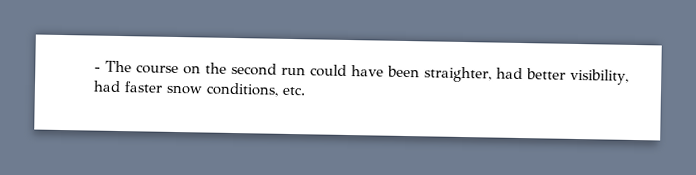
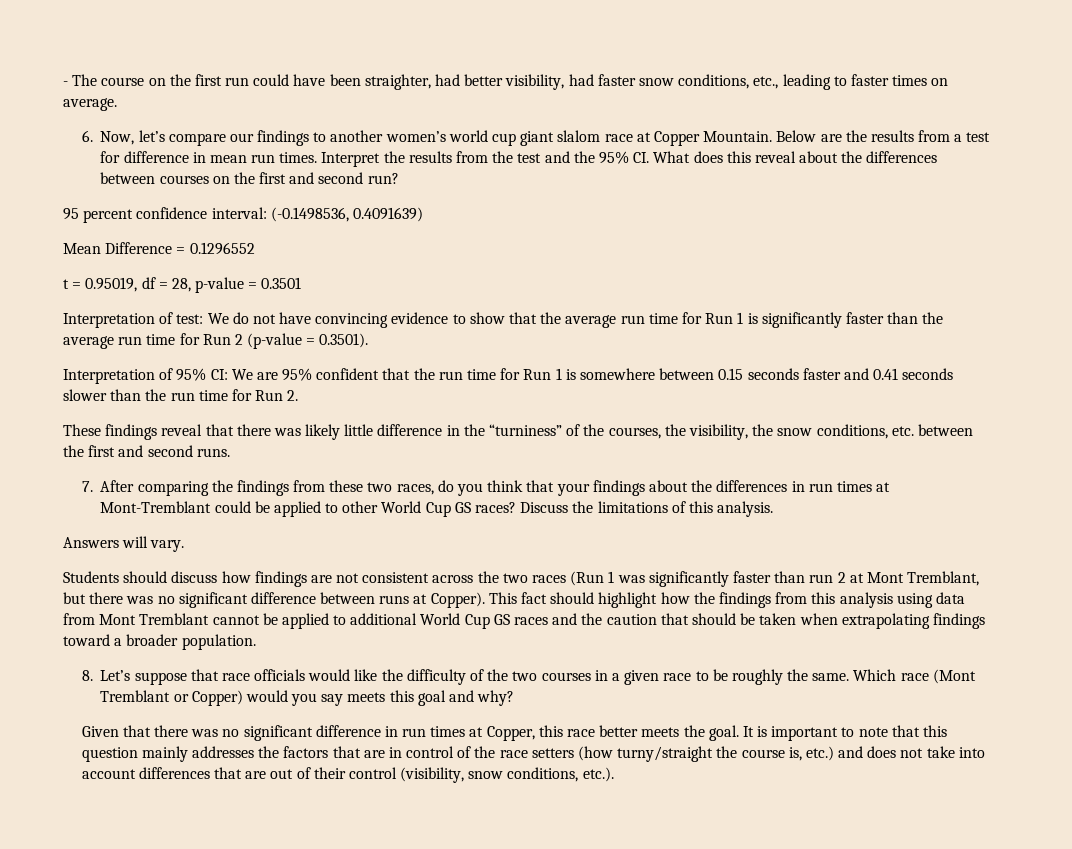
- - The course on the second run could have been straighter, had better visibility, had faster snow conditions, etc.
+ - The course on the first run could have been straighter, had better visibility, had faster snow conditions, etc., leading to faster times on average.
+ 6. Now, let’s compare our findings to another women’s world cup giant slalom race at Copper Mountain. Below are the results from a test for difference in mean run times. Interpret the results from the test and the 95% CI. What does this reveal about the differences between courses on the first and second run?
+ 95 percent confidence interval: (-0.1498536, 0.4091639)
+ Mean Difference = 0.1296552
+ t = 0.95019, df = 28, p-value = 0.3501
+ Interpretation of test: We do not have convincing evidence to show that the average run time for Run 1 is significantly faster than the average run time for Run 2 (p-value = 0.3501).
+ Interpretation of 95% CI: We are 95% confident that the run time for Run 1 is somewhere between 0.15 seconds faster and 0.41 seconds slower than the run time for Run 2.
+ These findings reveal that there was likely little difference in the “turniness” of the courses, the visibility, the snow conditions, etc. between the first and second runs.
+ 7. After comparing the findings from these two races, do you think that your findings about the differences in run times at Mont-Tremblant could be applied to other World Cup GS races? Discuss the limitations of this analysis.
+ Answers will vary.
+ Students should discuss how findings are not consistent across the two races (Run 1 was significantly faster than run 2 at Mont Tremblant, but there was no significant difference between runs at Copper). This fact should highlight how the findings from this analysis using data from Mont Tremblant cannot be applied to additional World Cup GS races and the caution that should be taken when extrapolating findings toward a broader population.
+ 8. Let’s suppose that race officials would like the difficulty of the two courses in a given race to be roughly the same. Which race (Mont Tremblant or Copper) would you say meets this goal and why?
+ Given that there was no significant difference in run times at Copper, this race better meets the goal. It is important to note that this question mainly addresses the factors that are in control of the race setters (how turny/straight the course is, etc.) and does not take into account differences that are out of their control (visibility, snow conditions, etc.).

